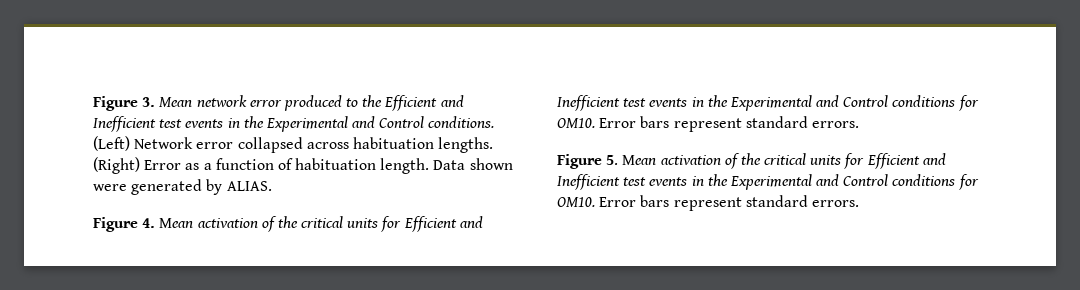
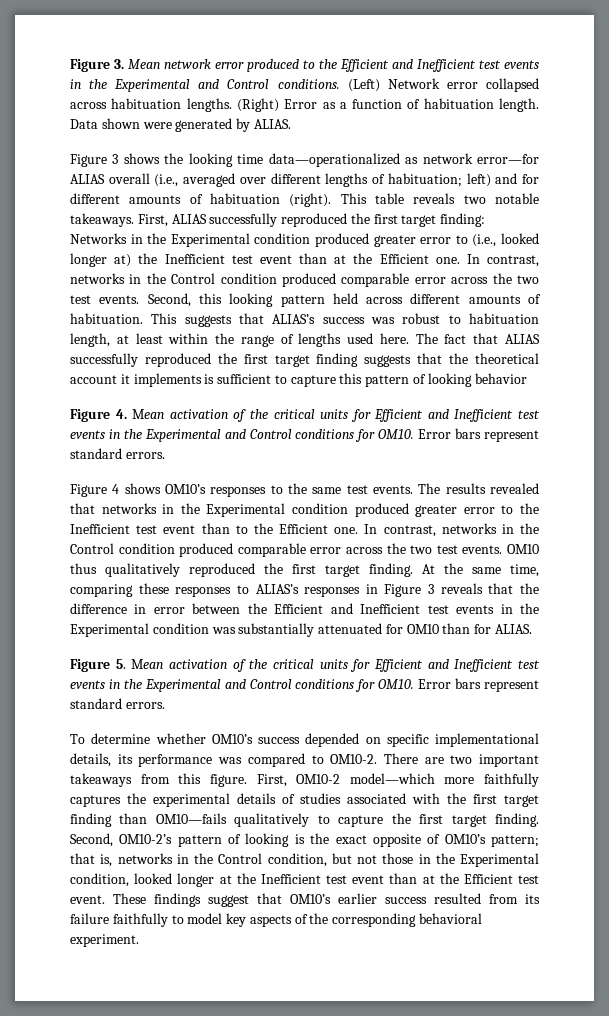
+ Figure 3 shows the looking time data—operationalized as network error—for ALIAS overall (i.e., averaged over different lengths of habituation; left) and for different amounts of habituation (right). This table reveals two notable takeaways. First, ALIAS successfully reproduced the first target finding: Networks in the Experimental condition produced greater error to (i.e., looked longer at) the Inefficient test event than at the Efficient one. In contrast, networks in the Control condition produced comparable error across the two test events. Second, this looking pattern held across different amounts of habituation. This suggests that ALIAS’s success was robust to habituation length, at least within the range of lengths used here. The fact that ALIAS successfully reproduced the first target finding suggests that the theoretical account it implements is sufficient to capture this pattern of looking behavior
+ Figure 4 shows OM10’s responses to the same test events. The results revealed that networks in the Experimental condition produced greater error to the Inefficient test event than to the Efficient one. In contrast, networks in the Control condition produced comparable error across the two test events. OM10 thus qualitatively reproduced the first target finding. At the same time, comparing these responses to ALIAS’s responses in Figure 3 reveals that the difference in error between the Efficient and Inefficient test events in the Experimental condition was substantially attenuated for OM10 than for ALIAS.
+ To determine whether OM10’s success depended on specific implementational details, its performance was compared to OM10-2. There are two important takeaways from this figure. First, OM10-2 model—which more faithfully captures the experimental details of studies associated with the first target finding than OM10—fails qualitatively to capture the first target finding. Second, OM10-2’s pattern of looking is the exact opposite of OM10’s pattern; that is, networks in the Control condition, but not those in the Experimental condition, looked longer at the Inefficient test event than at the Efficient test event. These findings suggest that OM10’s earlier success resulted from its failure faithfully to model key aspects of the corresponding behavioral experiment.

